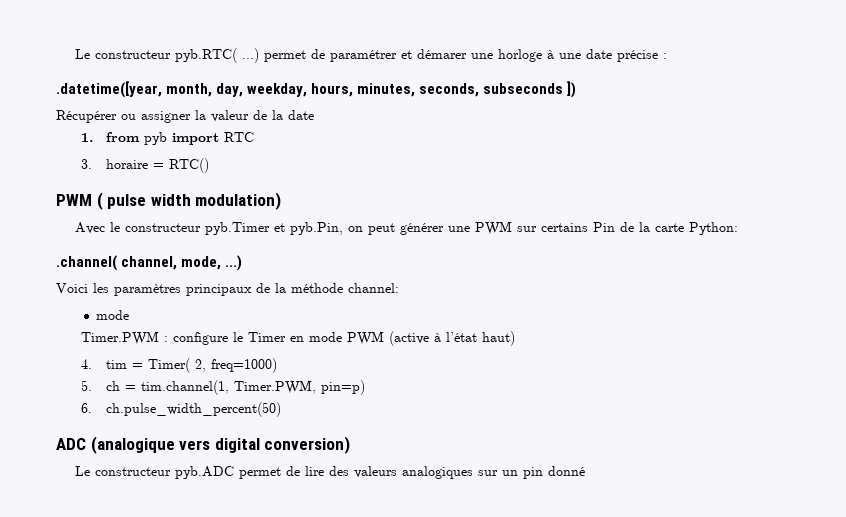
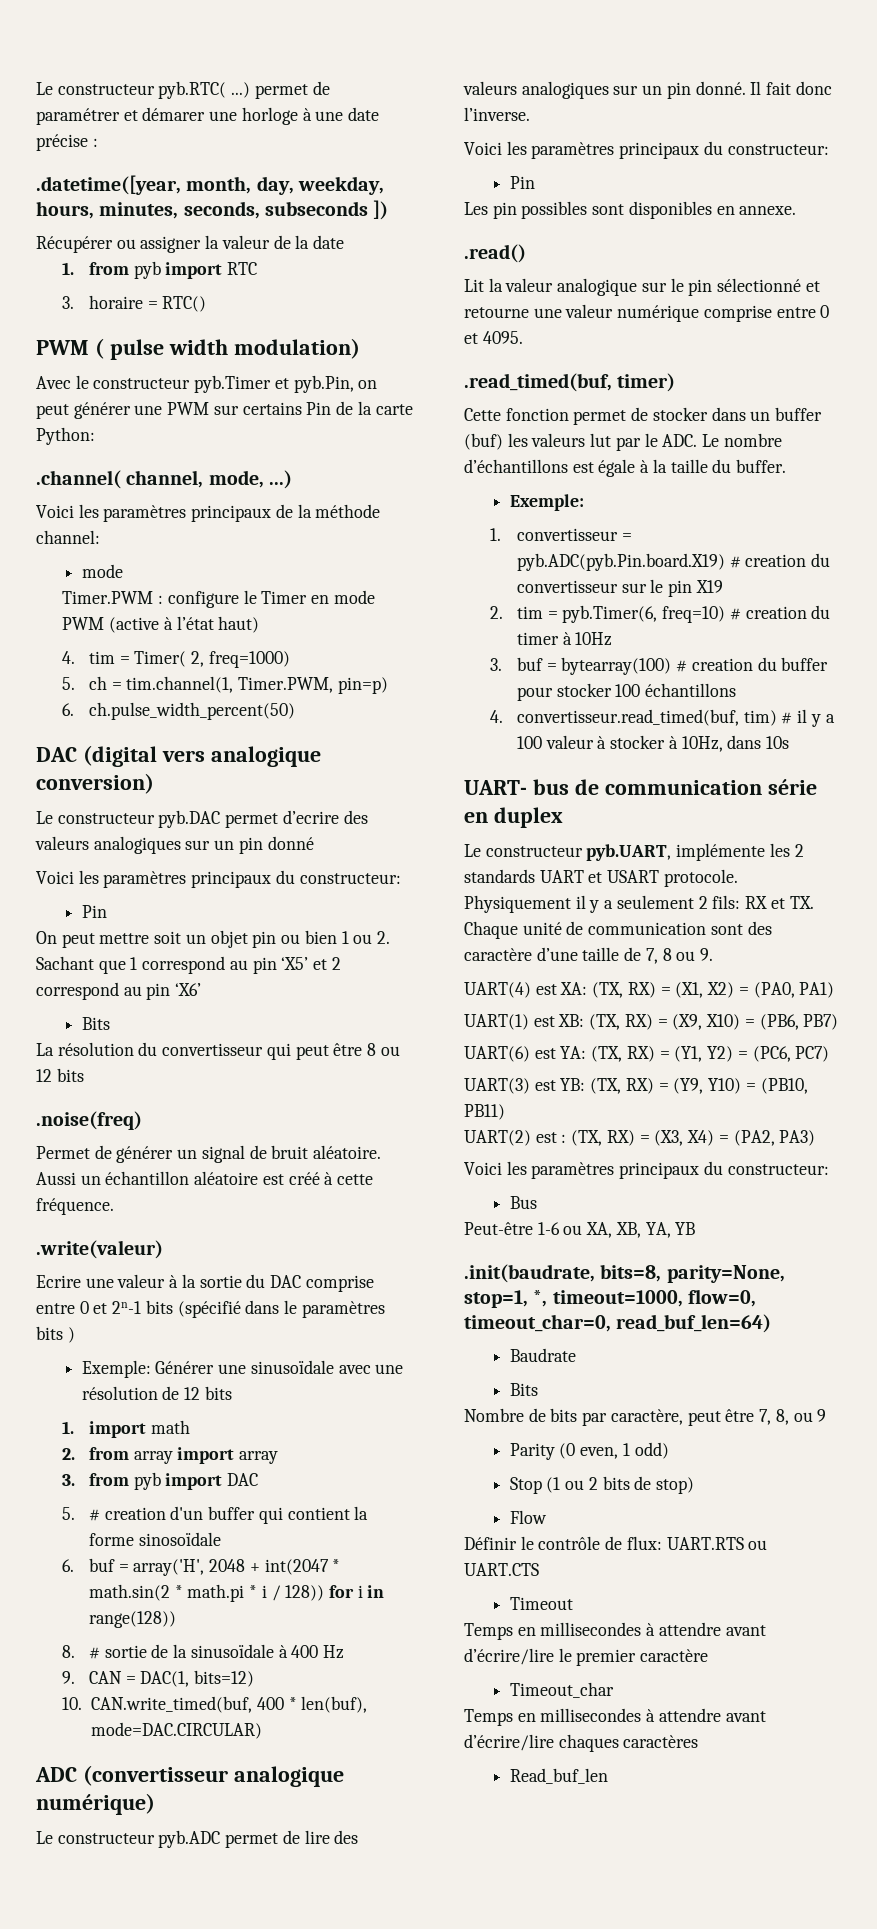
- ADC (analogique vers digital conversion)
+ DAC (digital vers analogique conversion)
+ Le constructeur pyb.DAC permet d’ecrire des valeurs analogiques sur un pin donné
+ Voici les paramètres principaux du constructeur:
+ Pin
+ On peut mettre soit un objet pin ou bien 1 ou 2. Sachant que 1 correspond au pin ‘X5’ et 2 correspond au pin ‘X6’
+ Bits
+ La résolution du convertisseur qui peut être 8 ou 12 bits
+ .noise(freq)
+ Permet de générer un signal de bruit aléatoire. Aussi un échantillon aléatoire est créé à cette fréquence.
+ .write(valeur)
+ Ecrire une valeur à la sortie du DAC comprise entre 0 et 2n-1 bits (spécifié dans le paramètres bits )
+ Exemple: Générer une sinusoïdale avec une résolution de 12 bits
+ 1. import math
+ 2. from array import array
+ 3. from pyb import DAC
+ 5. # creation d'un buffer qui contient la forme sinosoïdale
+ 6. buf = array('H', 2048 + int(2047 * math.sin(2 * math.pi * i / 128)) for i in range(128))
+ 8. # sortie de la sinusoïdale à 400 Hz
+ 9. CAN = DAC(1, bits=12)
+ 10. CAN.write_timed(buf, 400 * len(buf), mode=DAC.CIRCULAR)
+ ADC (convertisseur analogique numérique)
- Le constructeur pyb.ADC permet de lire des valeurs analogiques sur un pin donné
+ Le constructeur pyb.ADC permet de lire des valeurs analogiques sur un pin donné. Il fait donc l’inverse.
+ Voici les paramètres principaux du constructeur:
+ Pin
+ Les pin possibles sont disponibles en annexe.
+ .read()
+ Lit la valeur analogique sur le pin sélectionné et retourne une valeur numérique comprise entre 0 et 4095.
+ .read_timed(buf, timer)
+ Cette fonction permet de stocker dans un buffer (buf) les valeurs lut par le ADC. Le nombre d’échantillons est égale à la taille du buffer.
+ Exemple:
+ 1. convertisseur = pyb.ADC(pyb.Pin.board.X19) # creation du convertisseur sur le pin X19
+ 2. tim = pyb.Timer(6, freq=10) # creation du timer à 10Hz
+ 3. buf = bytearray(100) # creation du buffer pour stocker 100 échantillons
+ 4. convertisseur.read_timed(buf, tim) # il y a 100 valeur à stocker à 10Hz, dans 10s
+ UART- bus de communication série en duplex
+ Le constructeur pyb.UART, implémente les 2 standards UART et USART protocole. Physiquement il y a seulement 2 fils: RX et TX. Chaque unité de communication sont des caractère d’une taille de 7, 8 ou 9.
+ UART(4) est XA: (TX, RX) = (X1, X2) = (PA0, PA1)
+ UART(1) est XB: (TX, RX) = (X9, X10) = (PB6, PB7)
+ UART(6) est YA: (TX, RX) = (Y1, Y2) = (PC6, PC7)
+ UART(3) est YB: (TX, RX) = (Y9, Y10) = (PB10, PB11)
+ UART(2) est : (TX, RX) = (X3, X4) = (PA2, PA3)
+ Voici les paramètres principaux du constructeur:
+ Bus
+ Peut-être 1-6 ou XA, XB, YA, YB
+ .init(baudrate, bits=8, parity=None, stop=1, *, timeout=1000, flow=0, timeout_char=0, read_buf_len=64)
+ Baudrate
+ Bits
+ Nombre de bits par caractère, peut être 7, 8, ou 9
+ Parity (0 even, 1 odd)
+ Stop (1 ou 2 bits de stop)
+ Flow
+ Définir le contrôle de flux: UART.RTS ou UART.CTS
+ Timeout
+ Temps en millisecondes à attendre avant d’écrire/lire le premier caractère
+ Timeout_char
+ Temps en millisecondes à attendre avant d’écrire/lire chaques caractères
+ Read_buf_len

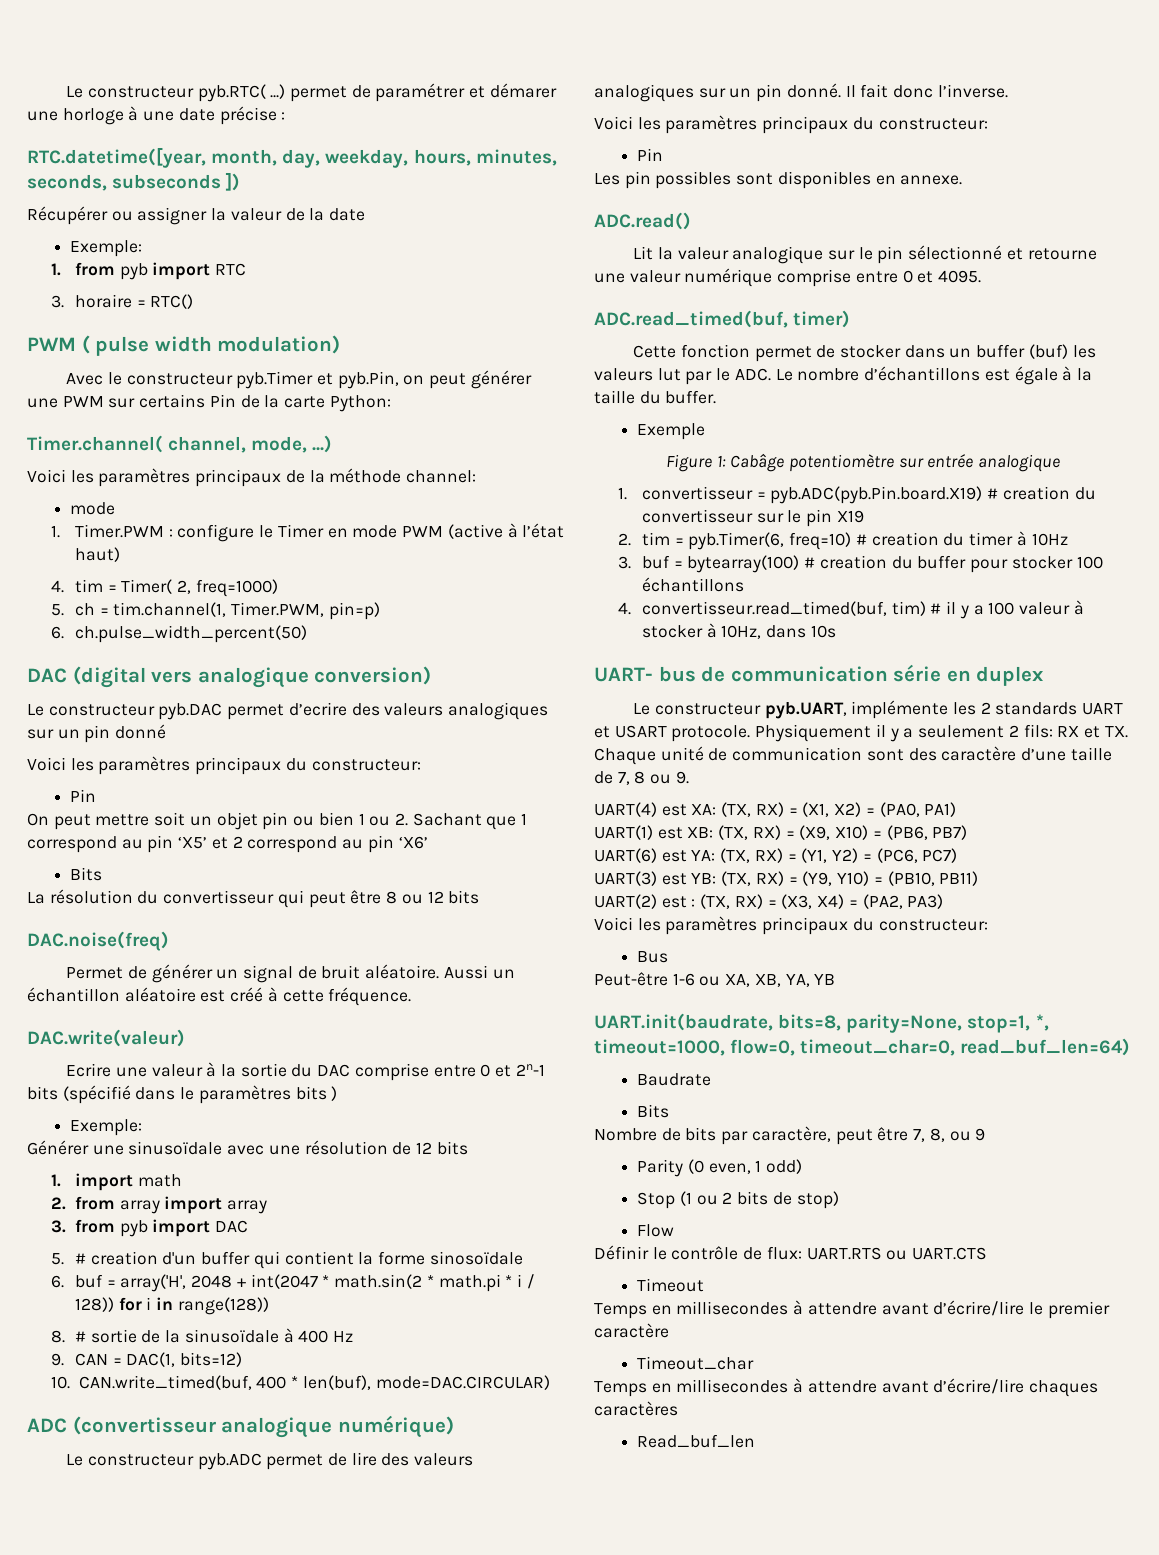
- .datetime([year, month, day, weekday, hours, minutes, seconds, subseconds ])
+ RTC.datetime([year, month, day, weekday, hours, minutes, seconds, subseconds ])
  Récupérer ou assigner la valeur de la date
+ Exemple:
- .channel( channel, mode, ...)
+ Timer.channel( channel, mode, ...)
- Timer.PWM : configure le Timer en mode PWM (active à l’état haut)
+ 1. Timer.PWM : configure le Timer en mode PWM (active à l’état haut)
- .noise(freq)
+ DAC.noise(freq)
- .write(valeur)
+ DAC.write(valeur)
  Ecrire une valeur à la sortie du DAC comprise entre 0 et 2n-1 bits (spécifié dans le paramètres bits )
- Exemple: Générer une sinusoïdale avec une résolution de 12 bits
+ Exemple:
+ Générer une sinusoïdale avec une résolution de 12 bits
- .read()
+ ADC.read()
- .read_timed(buf, timer)
+ ADC.read_timed(buf, timer)
  Cette fonction permet de stocker dans un buffer (buf) les valeurs lut par le ADC. Le nombre d’échantillons est égale à la taille du buffer.
- Exemple:
+ Exemple
+ Figure 1: Cabâge potentiomètre sur entrée analogique
- .init(baudrate, bits=8, parity=None, stop=1, *, timeout=1000, flow=0, timeout_char=0, read_buf_len=64)
+ UART.init(baudrate, bits=8, parity=None, stop=1, *, timeout=1000, flow=0, timeout_char=0, read_buf_len=64)

